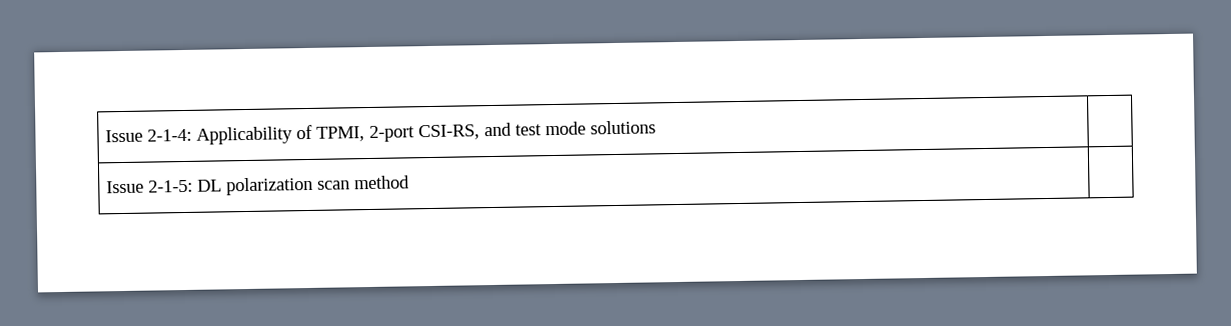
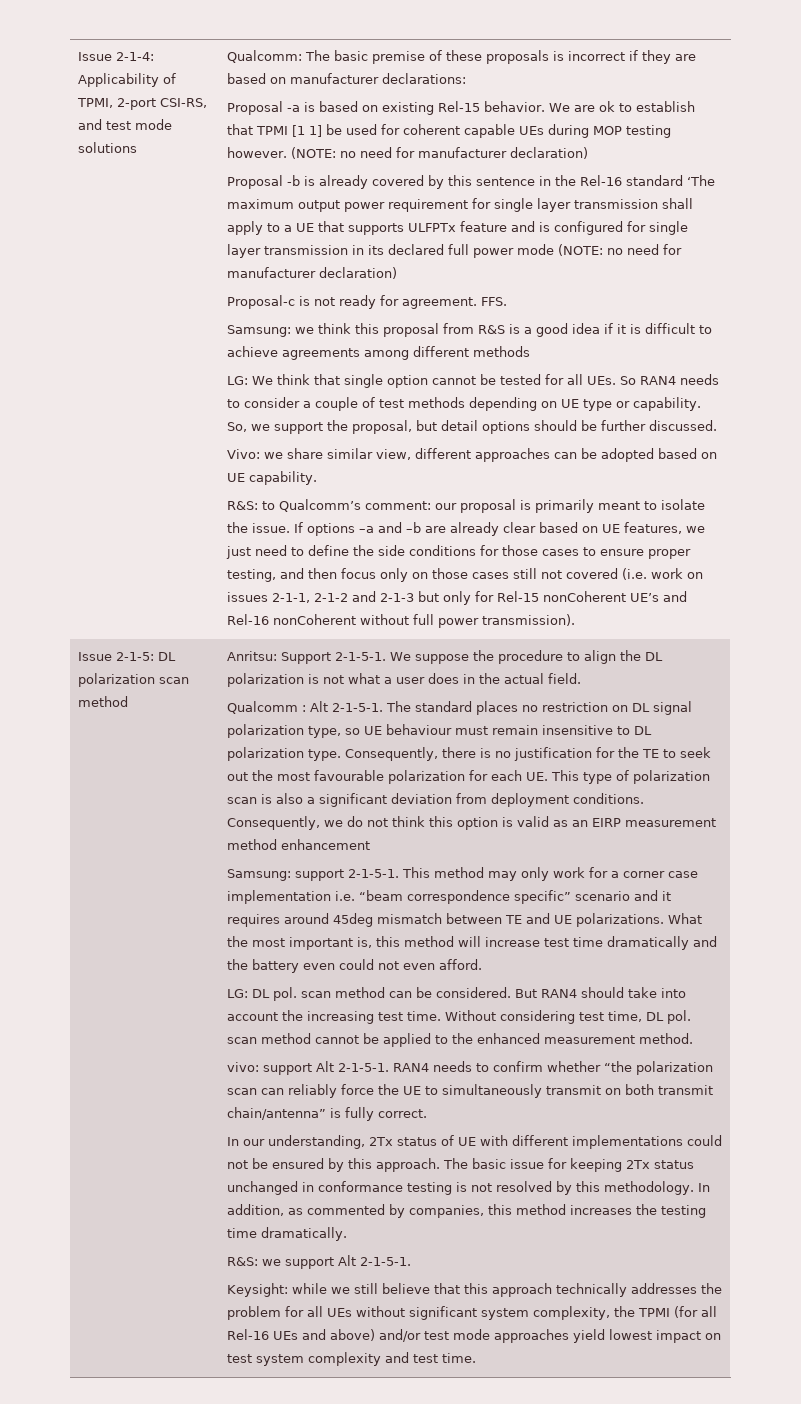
+ Qualcomm: The basic premise of these proposals is incorrect if they are based on manufacturer declarations:
+ Proposal -a is based on existing Rel-15 behavior. We are ok to establish that TPMI [1 1] be used for coherent capable UEs during MOP testing however. (NOTE: no need for manufacturer declaration)
+ Proposal -b is already covered by this sentence in the Rel-16 standard ‘The maximum output power requirement for single layer transmission shall apply to a UE that supports ULFPTx feature and is configured for single layer transmission in its declared full power mode (NOTE: no need for manufacturer declaration)
+ Proposal-c is not ready for agreement. FFS.
+ Samsung: we think this proposal from R&S is a good idea if it is difficult to achieve agreements among different methods
+ LG: We think that single option cannot be tested for all UEs. So RAN4 needs to consider a couple of test methods depending on UE type or capability. So, we support the proposal, but detail options should be further discussed.
+ Vivo: we share similar view, different approaches can be adopted based on UE capability.
+ R&S: to Qualcomm’s comment: our proposal is primarily meant to isolate the issue. If options –a and –b are already clear based on UE features, we just need to define the side conditions for those cases to ensure proper testing, and then focus only on those cases still not covered (i.e. work on issues 2-1-1, 2-1-2 and 2-1-3 but only for Rel-15 nonCoherent UE’s and Rel-16 nonCoherent without full power transmission).
+ Anritsu: Support 2-1-5-1. We suppose the procedure to align the DL polarization is not what a user does in the actual field.
+ Qualcomm : Alt 2-1-5-1. The standard places no restriction on DL signal polarization type, so UE behaviour must remain insensitive to DL polarization type. Consequently, there is no justification for the TE to seek out the most favourable polarization for each UE. This type of polarization scan is also a significant deviation from deployment conditions. Consequently, we do not think this option is valid as an EIRP measurement method enhancement
+ Samsung: support 2-1-5-1. This method may only work for a corner case implementation i.e. “beam correspondence specific” scenario and it requires around 45deg mismatch between TE and UE polarizations. What the most important is, this method will increase test time dramatically and the battery even could not even afford.
+ LG: DL pol. scan method can be considered. But RAN4 should take into account the increasing test time. Without considering test time, DL pol. scan method cannot be applied to the enhanced measurement method.
+ vivo: support Alt 2-1-5-1. RAN4 needs to confirm whether “the polarization scan can reliably force the UE to simultaneously transmit on both transmit chain/antenna” is fully correct.
+ In our understanding, 2Tx status of UE with different implementations could not be ensured by this approach. The basic issue for keeping 2Tx status unchanged in conformance testing is not resolved by this methodology. In addition, as commented by companies, this method increases the testing time dramatically.
+ R&S: we support Alt 2-1-5-1.
+ Keysight: while we still believe that this approach technically addresses the problem for all UEs without significant system complexity, the TPMI (for all Rel-16 UEs and above) and/or test mode approaches yield lowest impact on test system complexity and test time.

